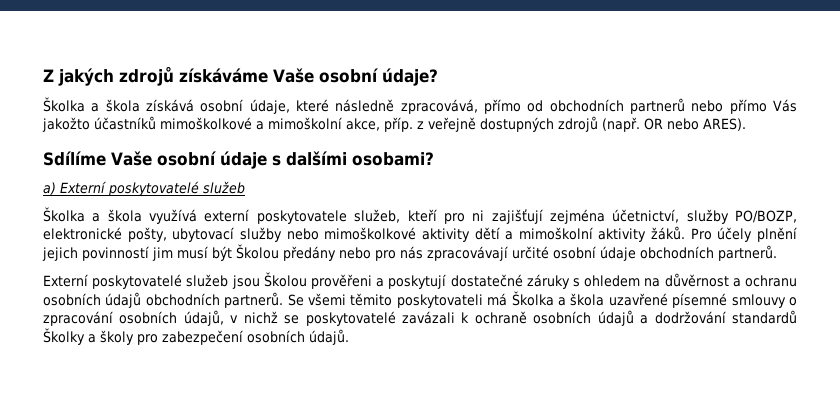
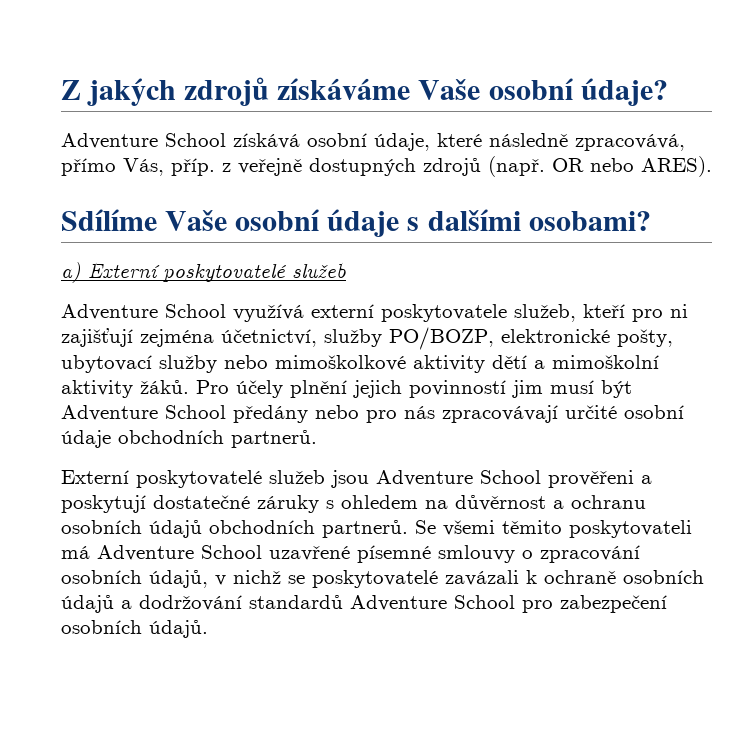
- Školka a škola získává osobní údaje, které následně zpracovává, přímo od obchodních partnerů nebo přímo Vás jakožto účastníků mimoškolkové a mimoškolní akce, příp. z veřejně dostupných zdrojů (např.
+ Adventure School získává osobní údaje, které následně zpracovává, přímo Vás, příp. z veřejně dostupných zdrojů (např.
- Školka a škola využívá externí poskytovatele služeb, kteří pro ni zajišťují zejména účetnictví, služby PO/BOZP, elektronické pošty, ubytovací služby nebo mimoškolkové aktivity dětí a mimoškolní aktivity žáků.
+ Adventure School využívá externí poskytovatele služeb, kteří pro ni zajišťují zejména účetnictví, služby PO/BOZP, elektronické pošty, ubytovací služby nebo mimoškolkové aktivity dětí a mimoškolní aktivity žáků.
- Pro účely plnění jejich povinností jim musí být Školou předány nebo pro nás zpracovávají určité osobní údaje obchodních partnerů.
+ Pro účely plnění jejich povinností jim musí být Adventure School předány nebo pro nás zpracovávají určité osobní údaje obchodních partnerů.
- Externí poskytovatelé služeb jsou Školou prověřeni a poskytují dostatečné záruky s ohledem na důvěrnost a ochranu osobních údajů obchodních partnerů.
+ Externí poskytovatelé služeb jsou Adventure School prověřeni a poskytují dostatečné záruky s ohledem na důvěrnost a ochranu osobních údajů obchodních partnerů.
- Se všemi těmito poskytovateli má Školka a škola uzavřené písemné smlouvy o zpracování osobních údajů, v nichž se poskytovatelé zavázali k ochraně osobních údajů a dodržování standardů Školky a školy pro zabezpečení osobních údajů.
+ Se všemi těmito poskytovateli má Adventure School uzavřené písemné smlouvy o zpracování osobních údajů, v nichž se poskytovatelé zavázali k ochraně osobních údajů a dodržování standardů Adventure School pro zabezpečení osobních údajů.

